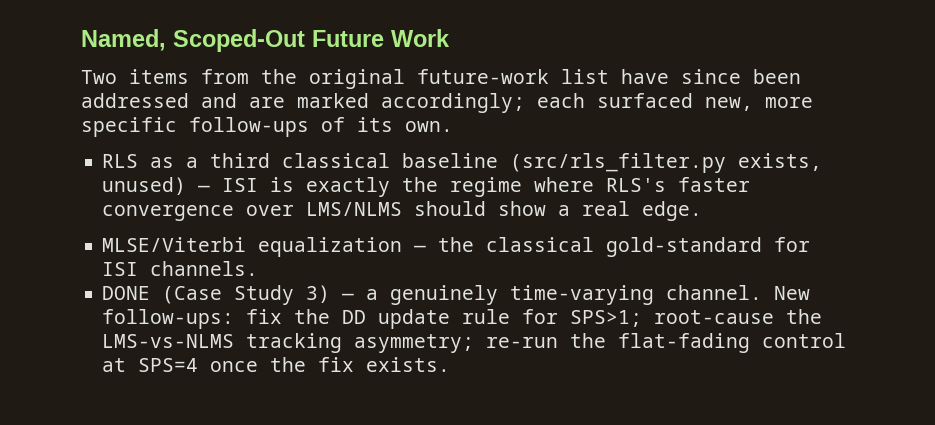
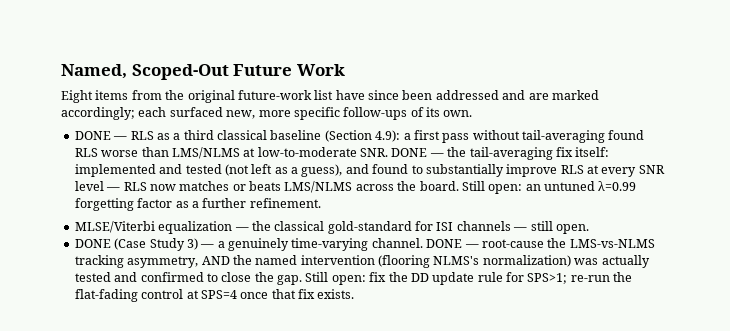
- Two items from the original future-work list have since been addressed and are marked accordingly; each surfaced new, more specific follow-ups of its own.
+ Eight items from the original future-work list have since been addressed and are marked accordingly; each surfaced new, more specific follow-ups of its own.
- RLS as a third classical baseline (src/rls_filter.py exists, unused) — ISI is exactly the regime where RLS's faster convergence over LMS/NLMS should show a real edge.
+ DONE — RLS as a third classical baseline (Section 4.9): a first pass without tail-averaging found RLS worse than LMS/NLMS at low-to-moderate SNR. DONE — the tail-averaging fix itself: implemented and tested (not left as a guess), and found to substantially improve RLS at every SNR level — RLS now matches or beats LMS/NLMS across the board. Still open: an untuned λ=0.99 forgetting factor as a further refinement.
- MLSE/Viterbi equalization — the classical gold-standard for ISI channels.
+ MLSE/Viterbi equalization — the classical gold-standard for ISI channels — still open.
- New follow-ups: fix the DD update rule for SPS>1; root-cause the LMS-vs-NLMS tracking asymmetry; re-run the flat-fading control at SPS=4 once the fix exists.
+ DONE — root-cause the LMS-vs-NLMS tracking asymmetry, AND the named intervention (flooring NLMS's normalization) was actually tested and confirmed to close the gap. Still open: fix the DD update rule for SPS>1; re-run the flat-fading control at SPS=4 once that fix exists.

